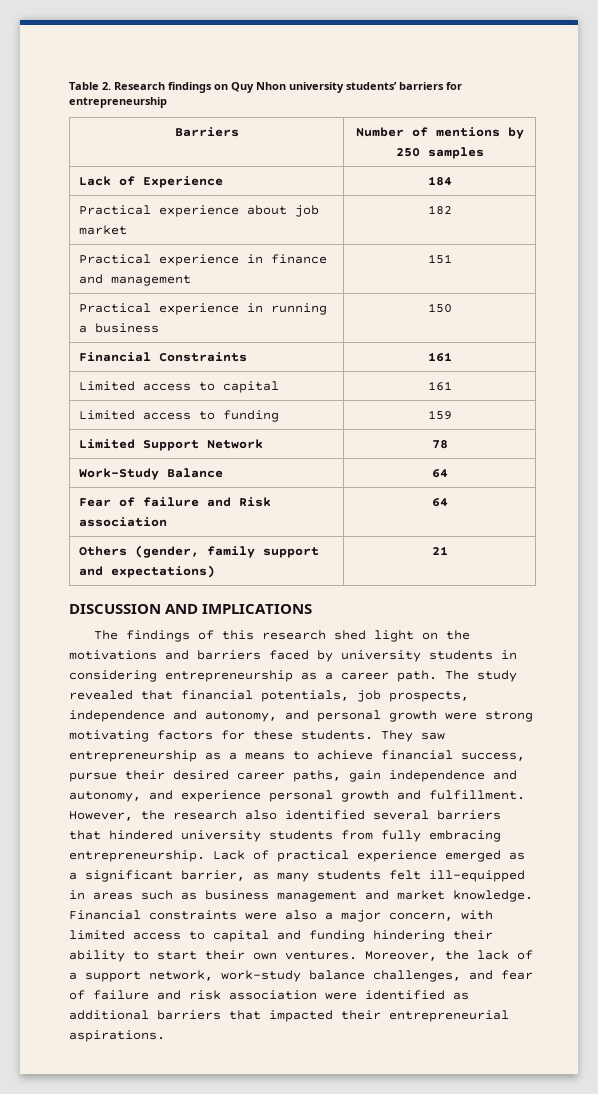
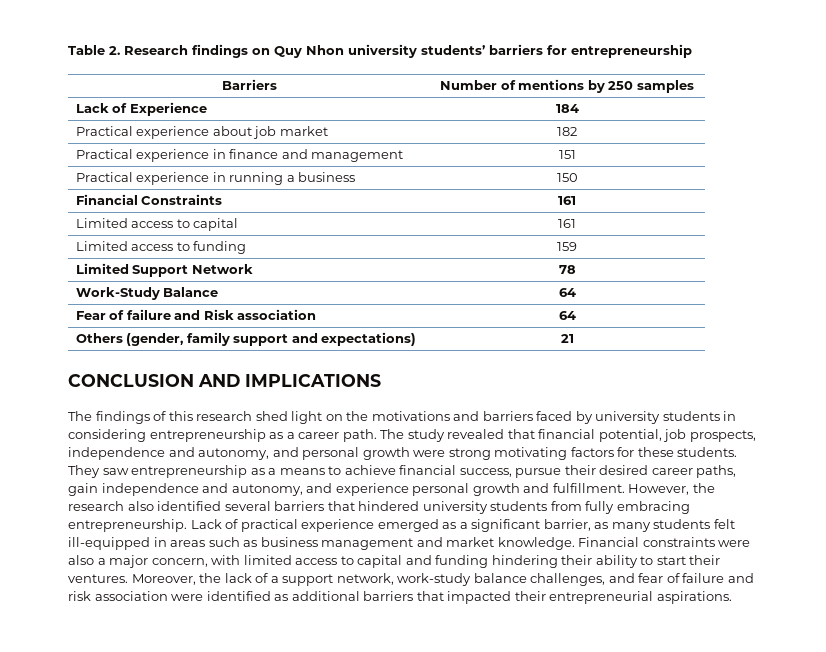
- DISCUSSION AND IMPLICATIONS
+ CONCLUSION AND IMPLICATIONS
- The study revealed that financial potentials, job prospects, independence and autonomy, and personal growth were strong motivating factors for these students.
+ The study revealed that financial potential, job prospects, independence and autonomy, and personal growth were strong motivating factors for these students.
- Financial constraints were also a major concern, with limited access to capital and funding hindering their ability to start their own ventures.
+ Financial constraints were also a major concern, with limited access to capital and funding hindering their ability to start their ventures.

